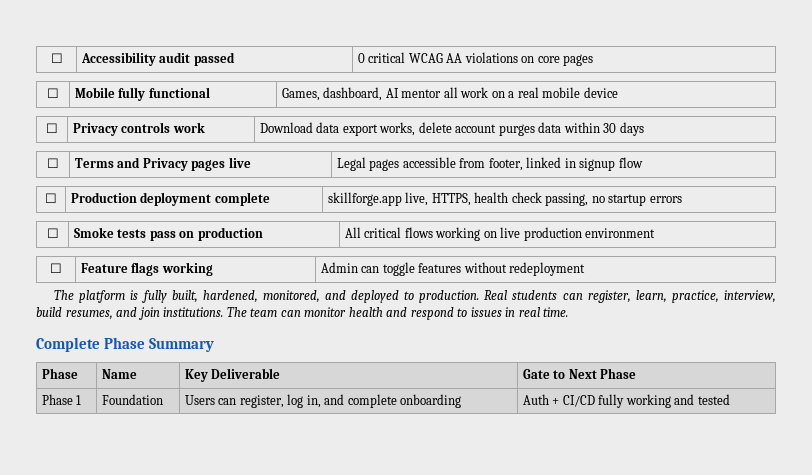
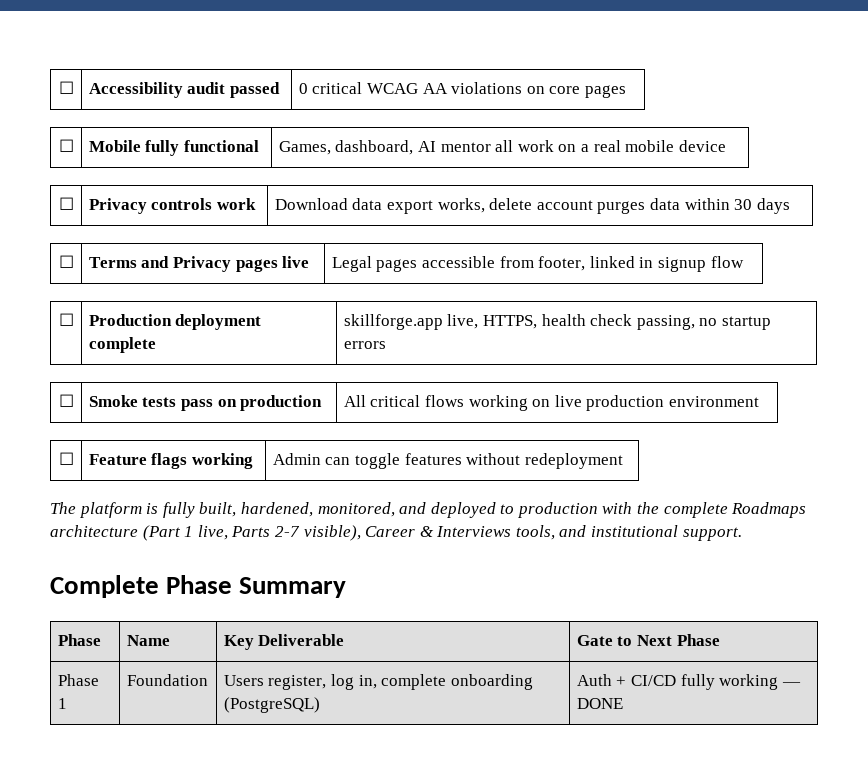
- The platform is fully built, hardened, monitored, and deployed to production. Real students can register, learn, practice, interview, build resumes, and join institutions. The team can monitor health and respond to issues in real time.
+ The platform is fully built, hardened, monitored, and deployed to production with the complete Roadmaps architecture (Part 1 live, Parts 2-7 visible), Career & Interviews tools, and institutional support.
- Phase 1 | Foundation | Users can register, log in, and complete onboarding | Auth + CI/CD fully working and tested
+ Phase 1 | Foundation | Users register, log in, complete onboarding (PostgreSQL) | Auth + CI/CD fully working — DONE

